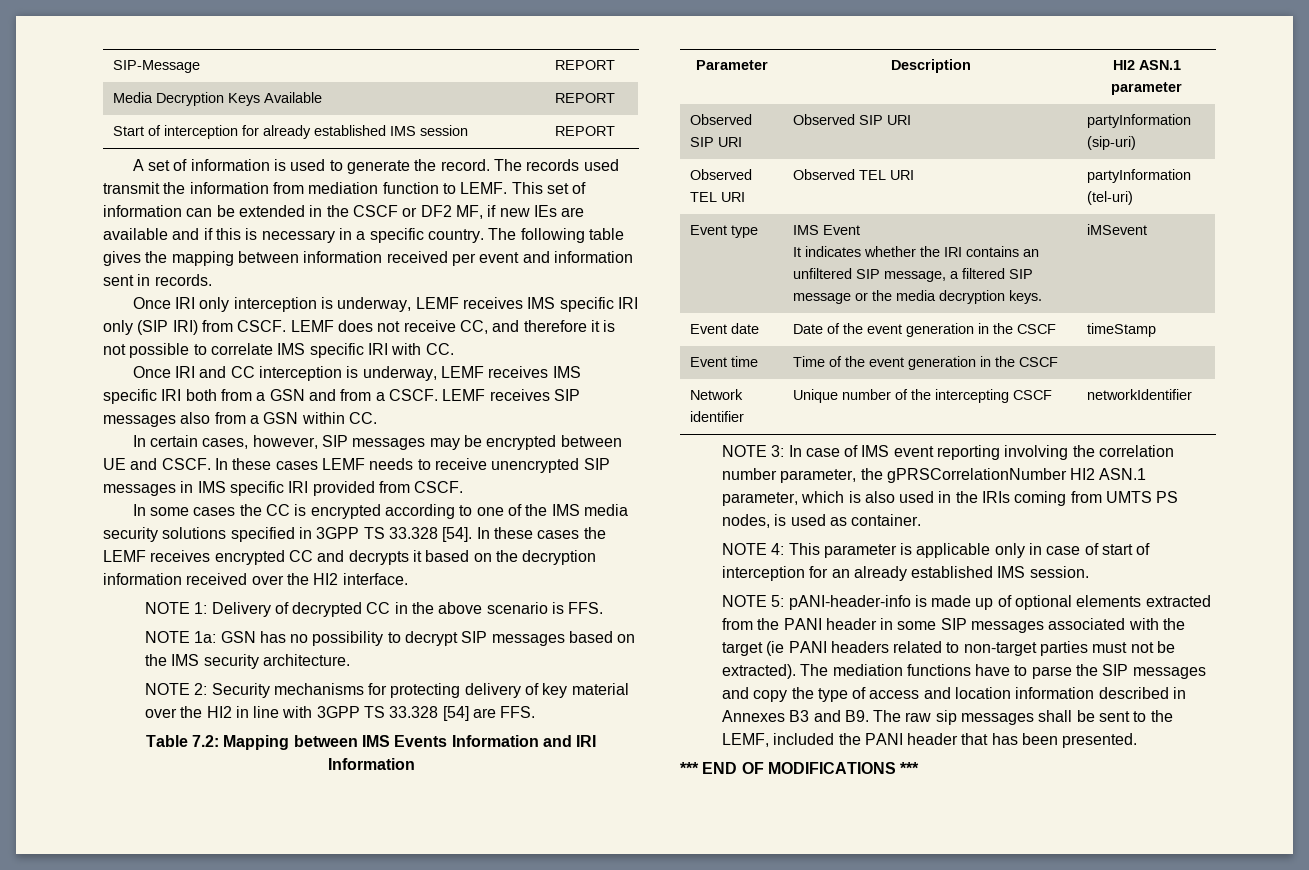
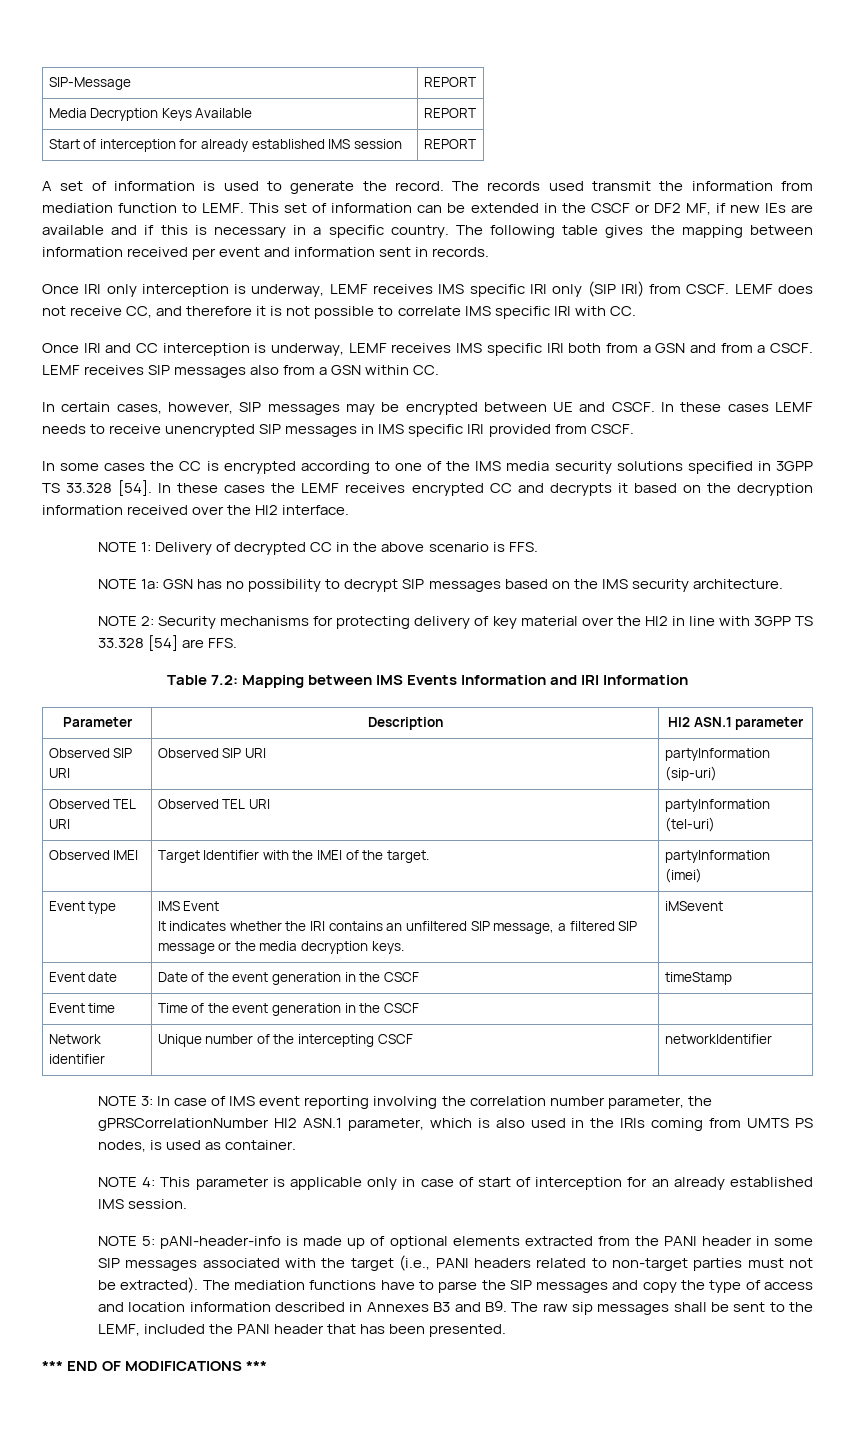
+ Observed IMEI | Target Identifier with the IMEI of the target. | partyInformation (imei)
- NOTE 5: pANI-header-info is made up of optional elements extracted from the PANI header in some SIP messages associated with the target (ie PANI headers related to non-target parties must not be extracted).
+ NOTE 5: pANI-header-info is made up of optional elements extracted from the PANI header in some SIP messages associated with the target (i.e., PANI headers related to non-target parties must not be extracted).

